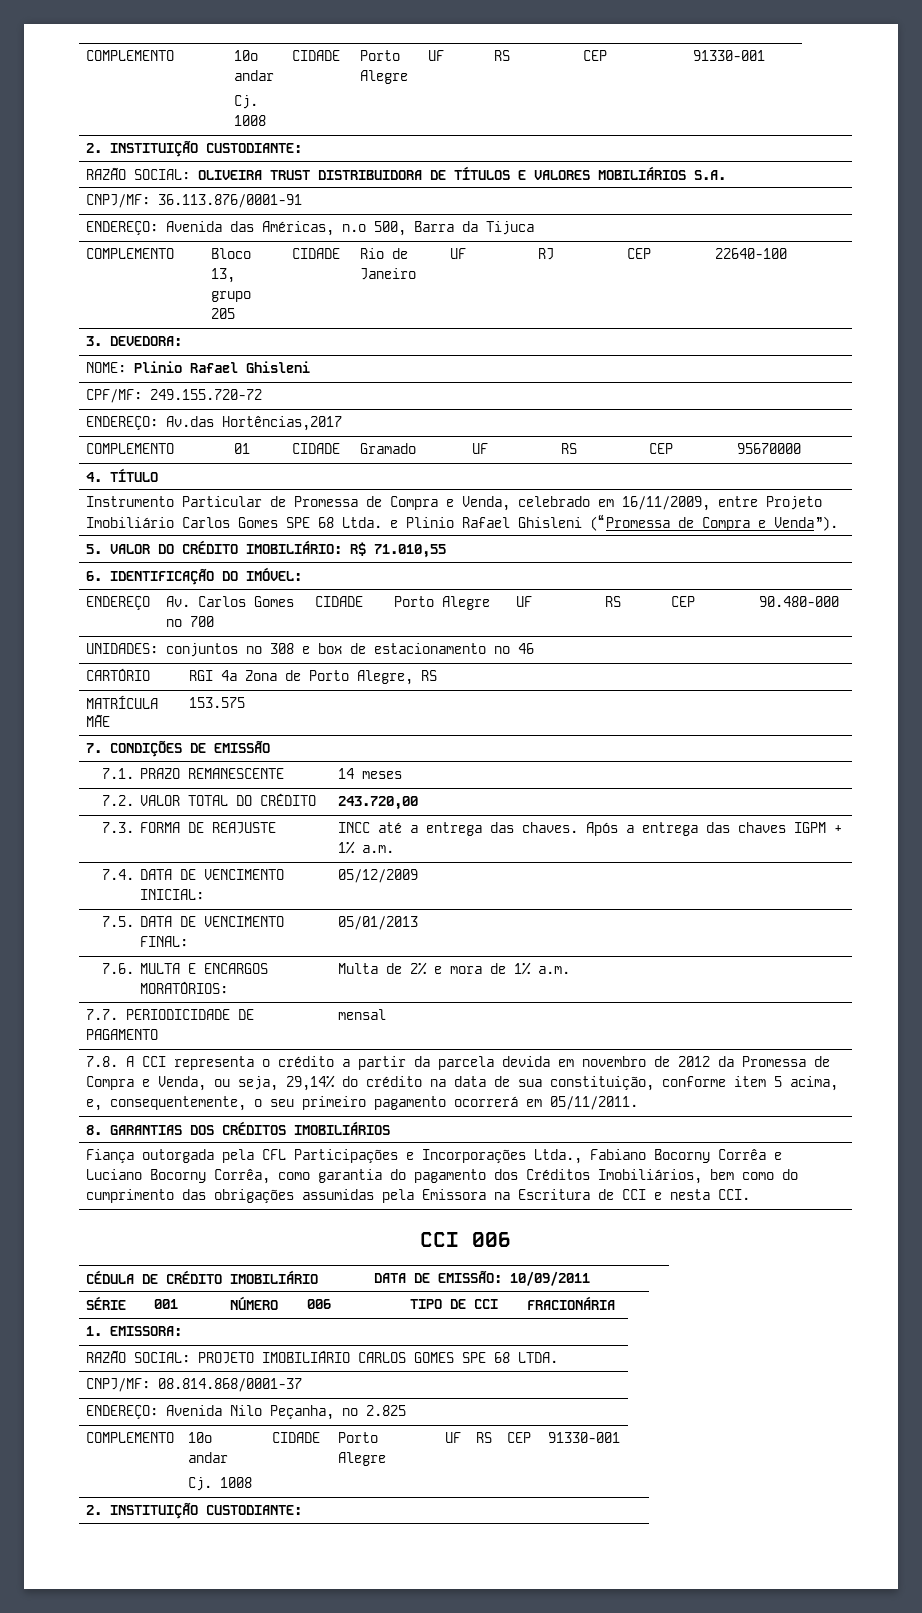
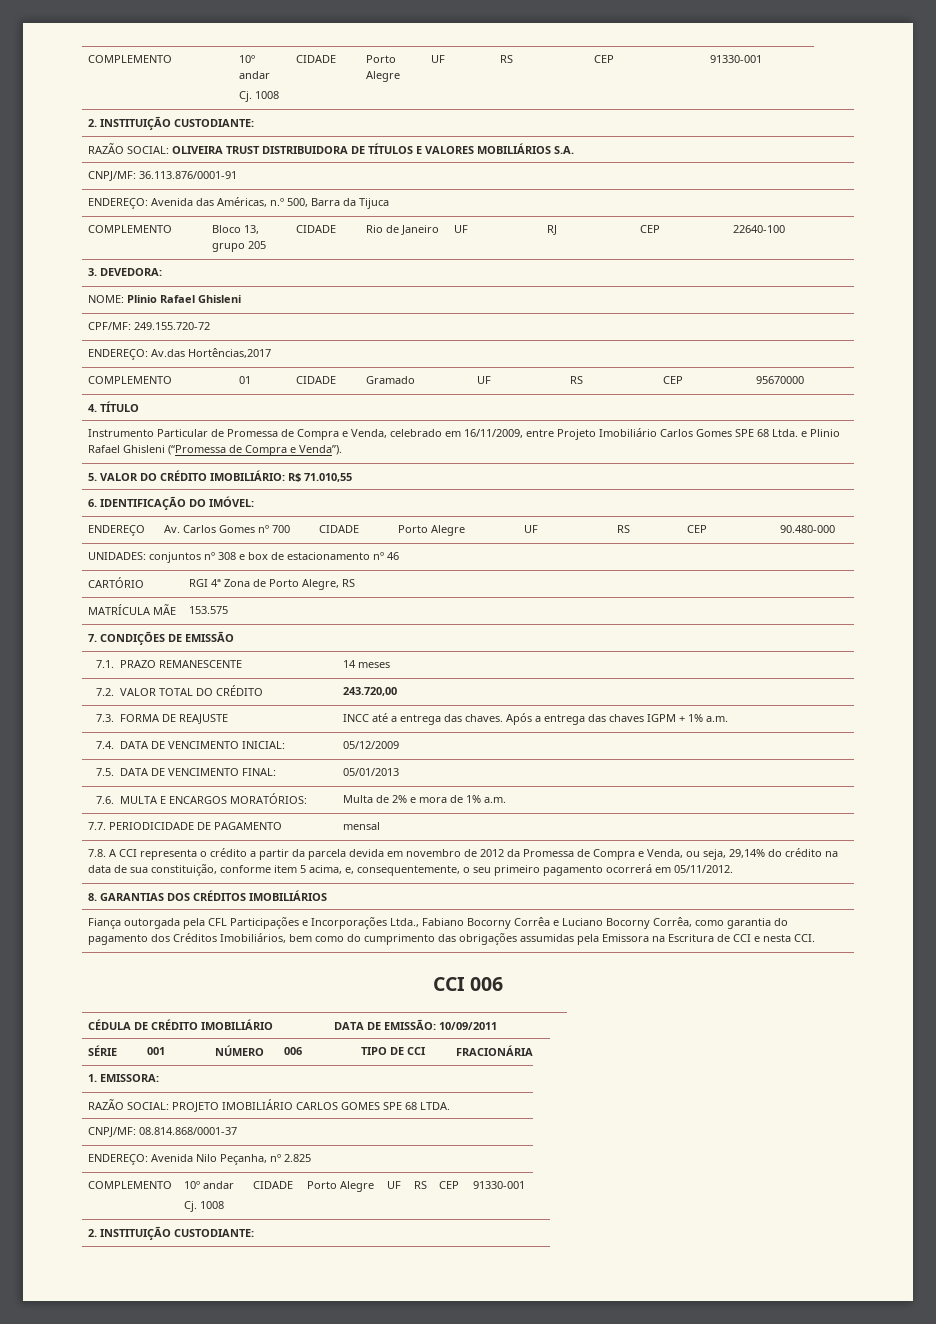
- 7.8. A CCI representa o crédito a partir da parcela devida em novembro de 2012 da Promessa de Compra e Venda, ou seja, 29,14% do crédito na data de sua constituição, conforme item 5 acima, e, consequentemente, o seu primeiro pagamento ocorrerá em 05/11/2011.
+ 7.8. A CCI representa o crédito a partir da parcela devida em novembro de 2012 da Promessa de Compra e Venda, ou seja, 29,14% do crédito na data de sua constituição, conforme item 5 acima, e, consequentemente, o seu primeiro pagamento ocorrerá em 05/11/2012.

